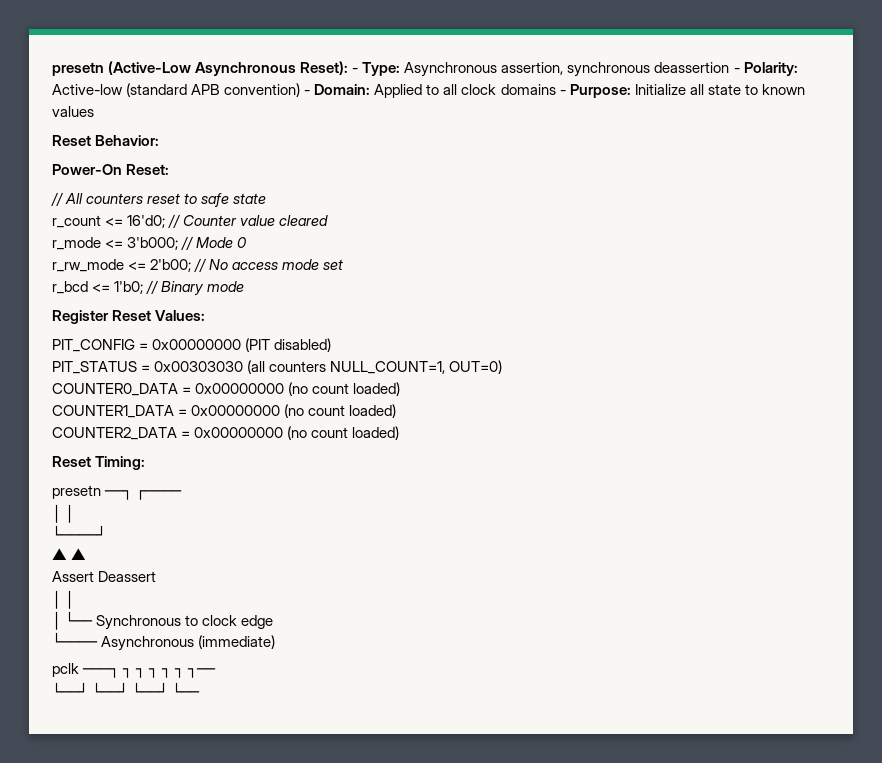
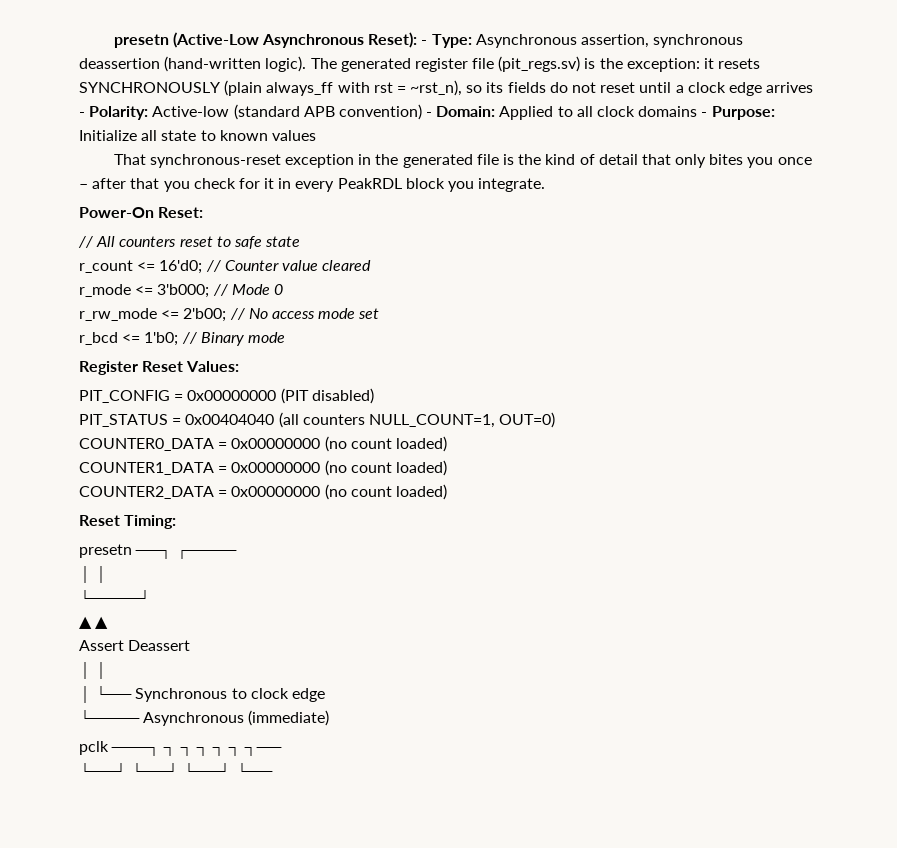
- presetn (Active-Low Asynchronous Reset): - Type: Asynchronous assertion, synchronous deassertion - Polarity: Active-low (standard APB convention) - Domain: Applied to all clock domains - Purpose: Initialize all state to known values
+ presetn (Active-Low Asynchronous Reset): - Type: Asynchronous assertion, synchronous deassertion (hand-written logic). The generated register file (pit_regs.sv) is the exception: it resets SYNCHRONOUSLY (plain always_ff with rst = ~rst_n), so its fields do not reset until a clock edge arrives - Polarity: Active-low (standard APB convention) - Domain: Applied to all clock domains - Purpose: Initialize all state to known values
- Reset Behavior:
+ That synchronous-reset exception in the generated file is the kind of detail that only bites you once – after that you check for it in every PeakRDL block you integrate.
- PIT_STATUS = 0x00303030 (all counters NULL_COUNT=1, OUT=0)
+ PIT_STATUS = 0x00404040 (all counters NULL_COUNT=1, OUT=0)

